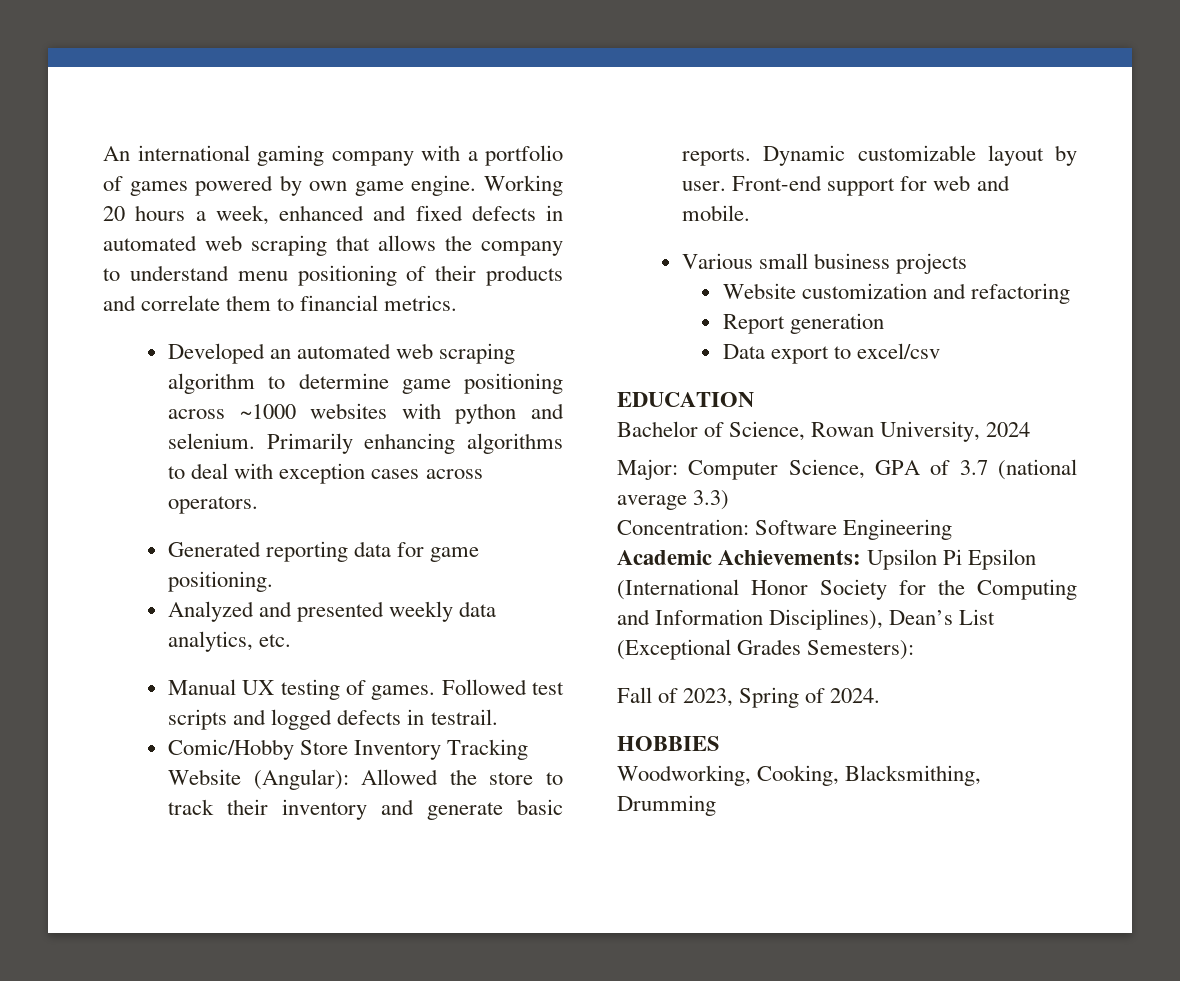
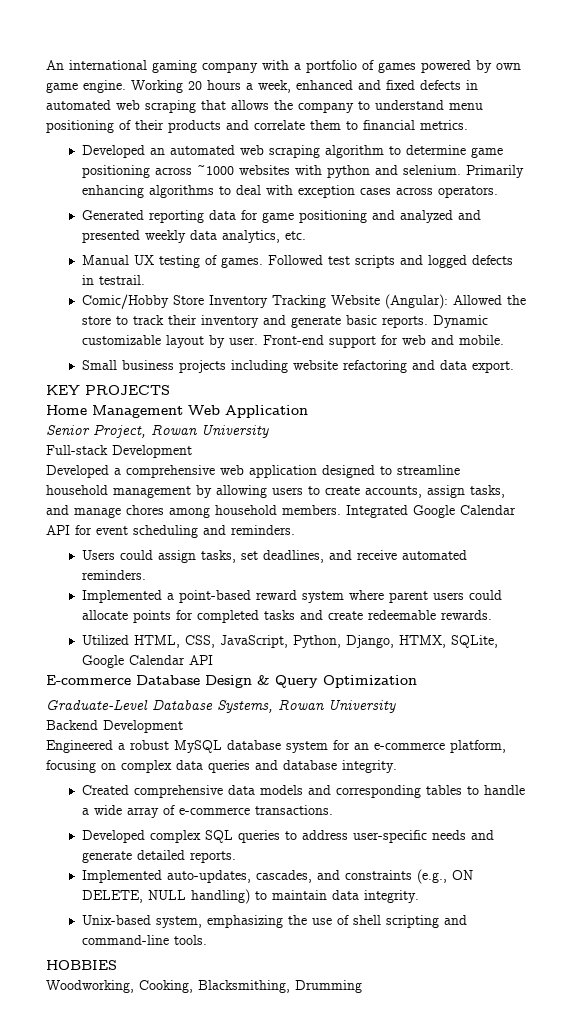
- Generated reporting data for game positioning.
- Analyzed and presented weekly data analytics, etc.
+ Generated reporting data for game positioning and analyzed and presented weekly data analytics, etc.
- Various small business projects
- Website customization and refactoring
- Report generation
- Data export to excel/csv
- EDUCATION
- Bachelor of Science, Rowan University, 2024
- Major: Computer Science, GPA of 3.7 (national average 3.3)
- Concentration: Software Engineering
- Academic Achievements: Upsilon Pi Epsilon (International Honor Society for the Computing and Information Disciplines), Dean’s List (Exceptional Grades Semesters):
- Fall of 2023, Spring of 2024.
+ Small business projects including website refactoring and data export.
+ KEY PROJECTS
+ Home Management Web Application
+ Senior Project, Rowan University
+ Full-stack Development
+ Developed a comprehensive web application designed to streamline household management by allowing users to create accounts, assign tasks, and manage chores among household members. Integrated Google Calendar API for event scheduling and reminders.
+ Users could assign tasks, set deadlines, and receive automated reminders.
+ Implemented a point-based reward system where parent users could allocate points for completed tasks and create redeemable rewards.
+ Utilized HTML, CSS, JavaScript, Python, Django, HTMX, SQLite, Google Calendar API
+ E-commerce Database Design & Query Optimization
+ Graduate-Level Database Systems, Rowan University
+ Backend Development
+ Engineered a robust MySQL database system for an e-commerce platform, focusing on complex data queries and database integrity.
+ Created comprehensive data models and corresponding tables to handle a wide array of e-commerce transactions.
+ Developed complex SQL queries to address user-specific needs and generate detailed reports.
+ Implemented auto-updates, cascades, and constraints (e.g., ON DELETE, NULL handling) to maintain data integrity.
+ Unix-based system, emphasizing the use of shell scripting and command-line tools.

